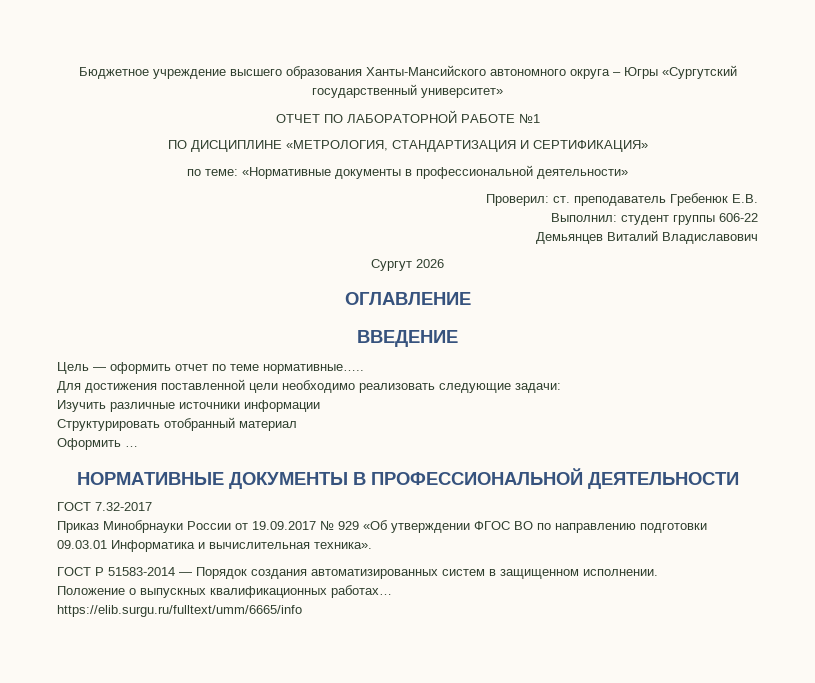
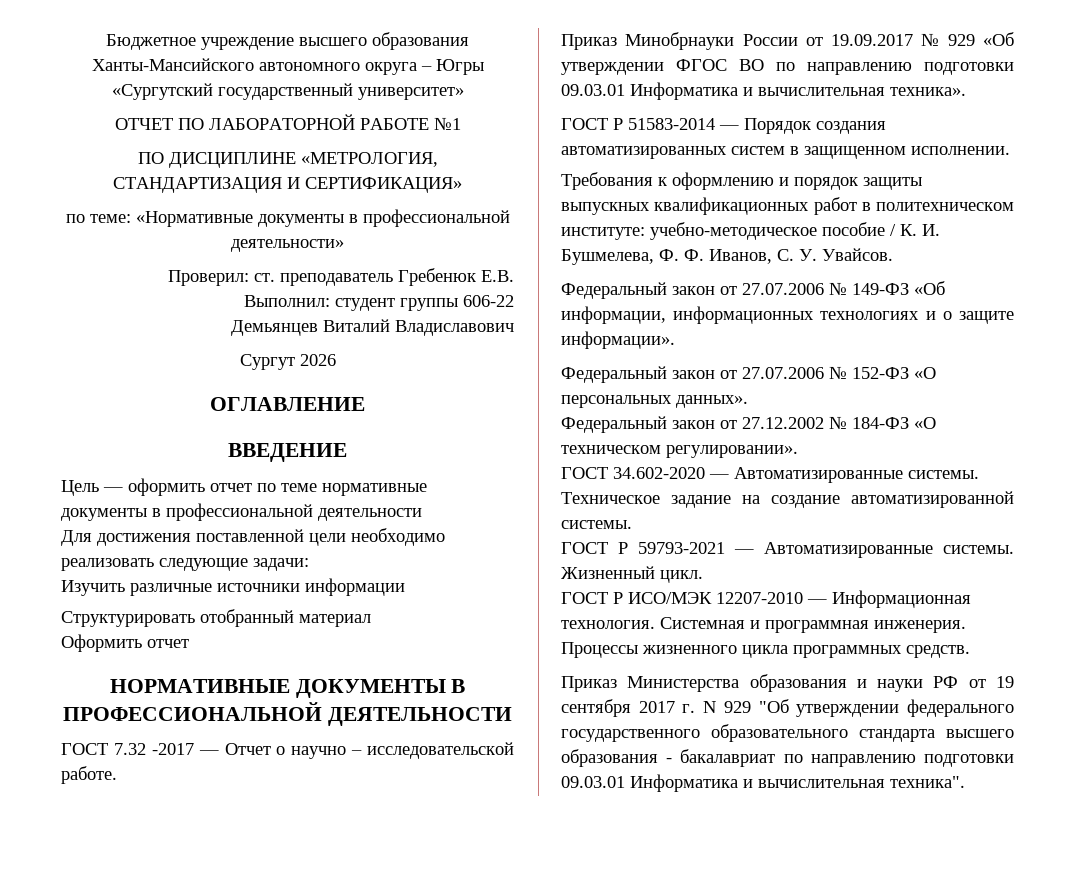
- Цель — оформить отчет по теме нормативные…..
+ Цель — оформить отчет по теме нормативные документы в профессиональной деятельности
- Оформить …
+ Оформить отчет
- ГОСТ 7.32-2017
+ ГОСТ 7.32 -2017 — Отчет о научно – исследовательской работе.
- Положение о выпускных квалификационных работах…
- https://elib.surgu.ru/fulltext/umm/6665/info
+ Требования к оформлению и порядок защиты выпускных квалификационных работ в политехническом институте: учебно-методическое пособие / К. И. Бушмелева, Ф. Ф. Иванов, С. У. Увайсов.
+ Федеральный закон от 27.07.2006 № 149-ФЗ «Об информации, информационных технологиях и о защите информации».
+ Федеральный закон от 27.07.2006 № 152-ФЗ «О персональных данных».
+ Федеральный закон от 27.12.2002 № 184-ФЗ «О техническом регулировании».
+ ГОСТ 34.602-2020 — Автоматизированные системы. Техническое задание на создание автоматизированной системы.
+ ГОСТ Р 59793-2021 — Автоматизированные системы. Жизненный цикл.
+ ГОСТ Р ИСО/МЭК 12207-2010 — Информационная технология. Системная и программная инженерия. Процессы жизненного цикла программных средств.
+ Приказ Министерства образования и науки РФ от 19 сентября 2017 г. N 929 "Об утверждении федерального государственного образовательного стандарта высшего образования - бакалавриат по направлению подготовки 09.03.01 Информатика и вычислительная техника".

